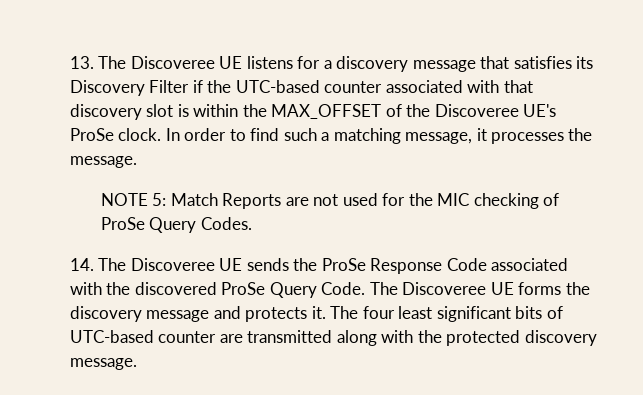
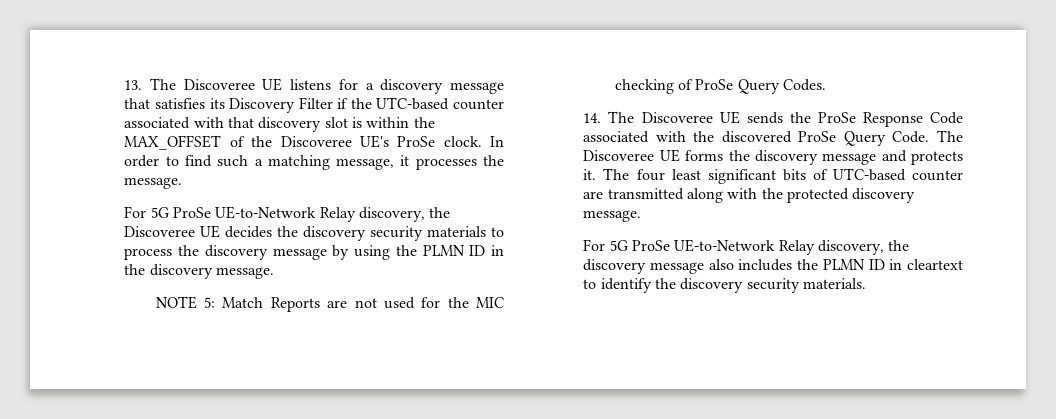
+ For 5G ProSe UE-to-Network Relay discovery, the Discoveree UE decides the discovery security materials to process the discovery message by using the PLMN ID in the discovery message.
+ For 5G ProSe UE-to-Network Relay discovery, the discovery message also includes the PLMN ID in cleartext to identify the discovery security materials.

